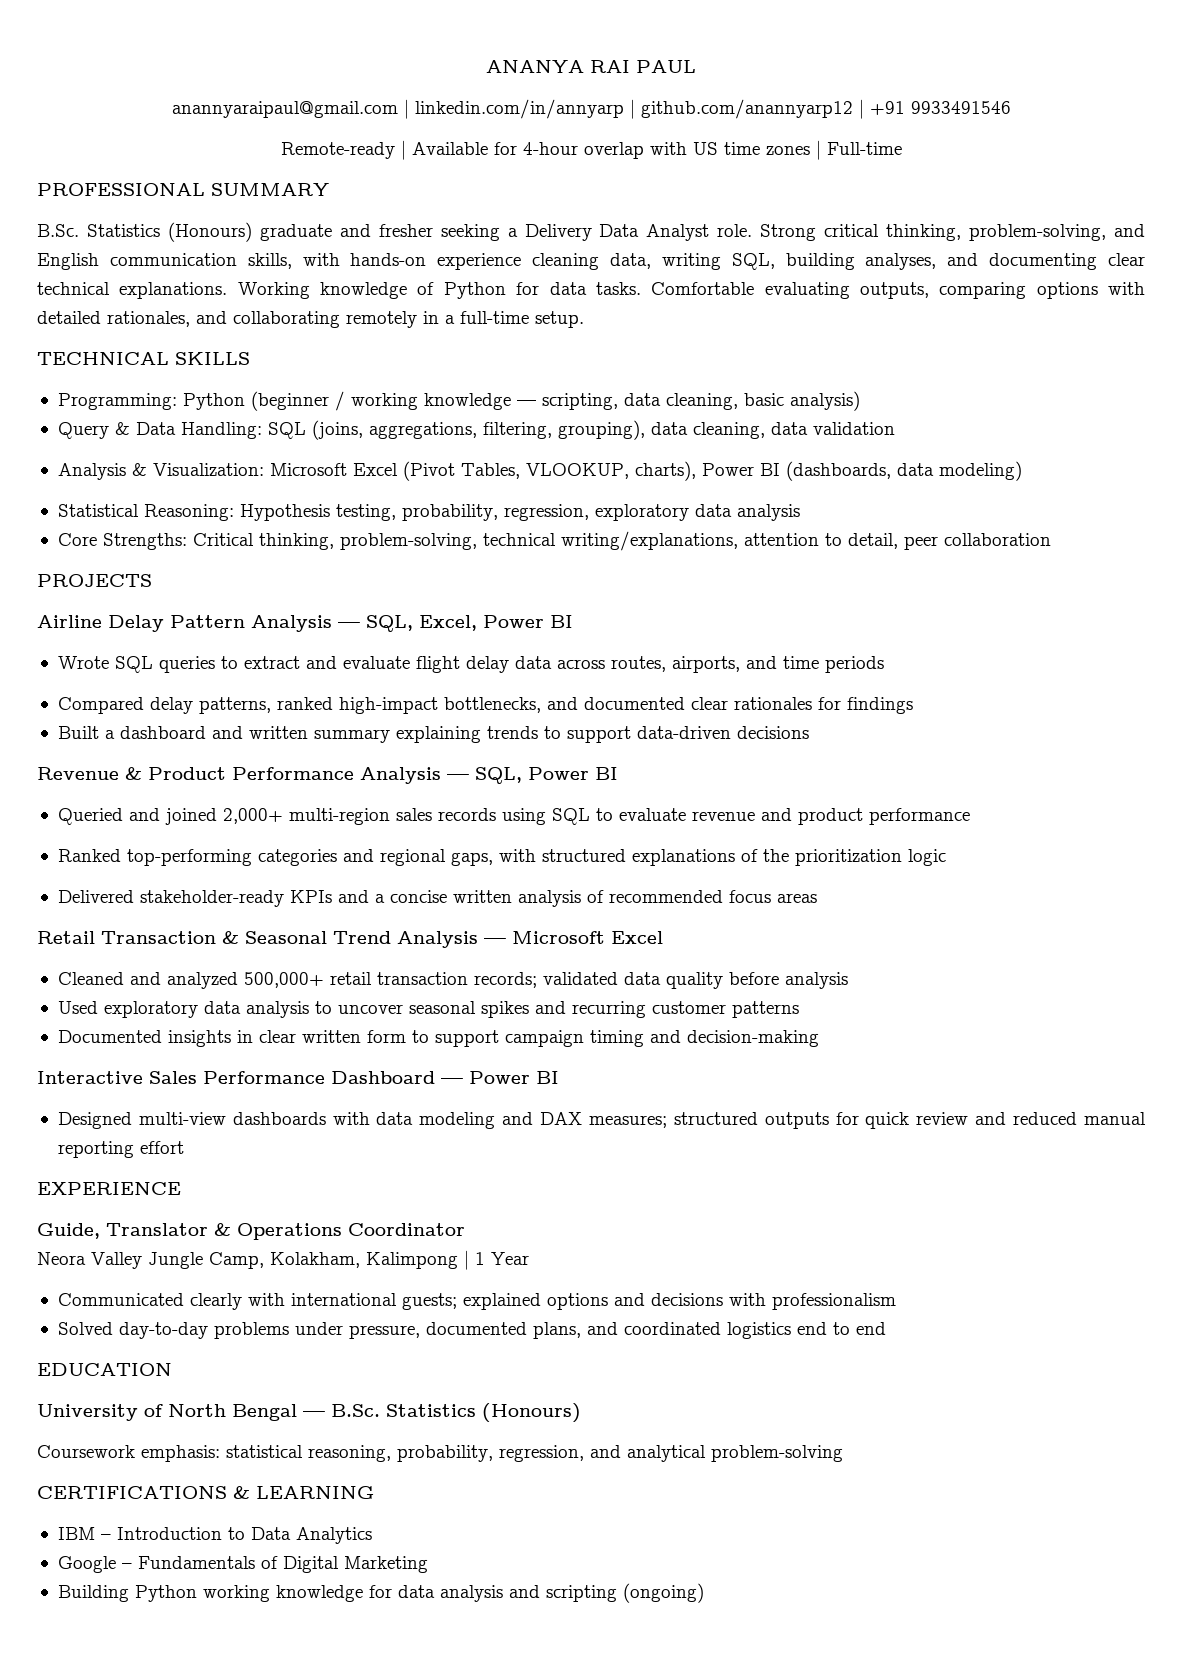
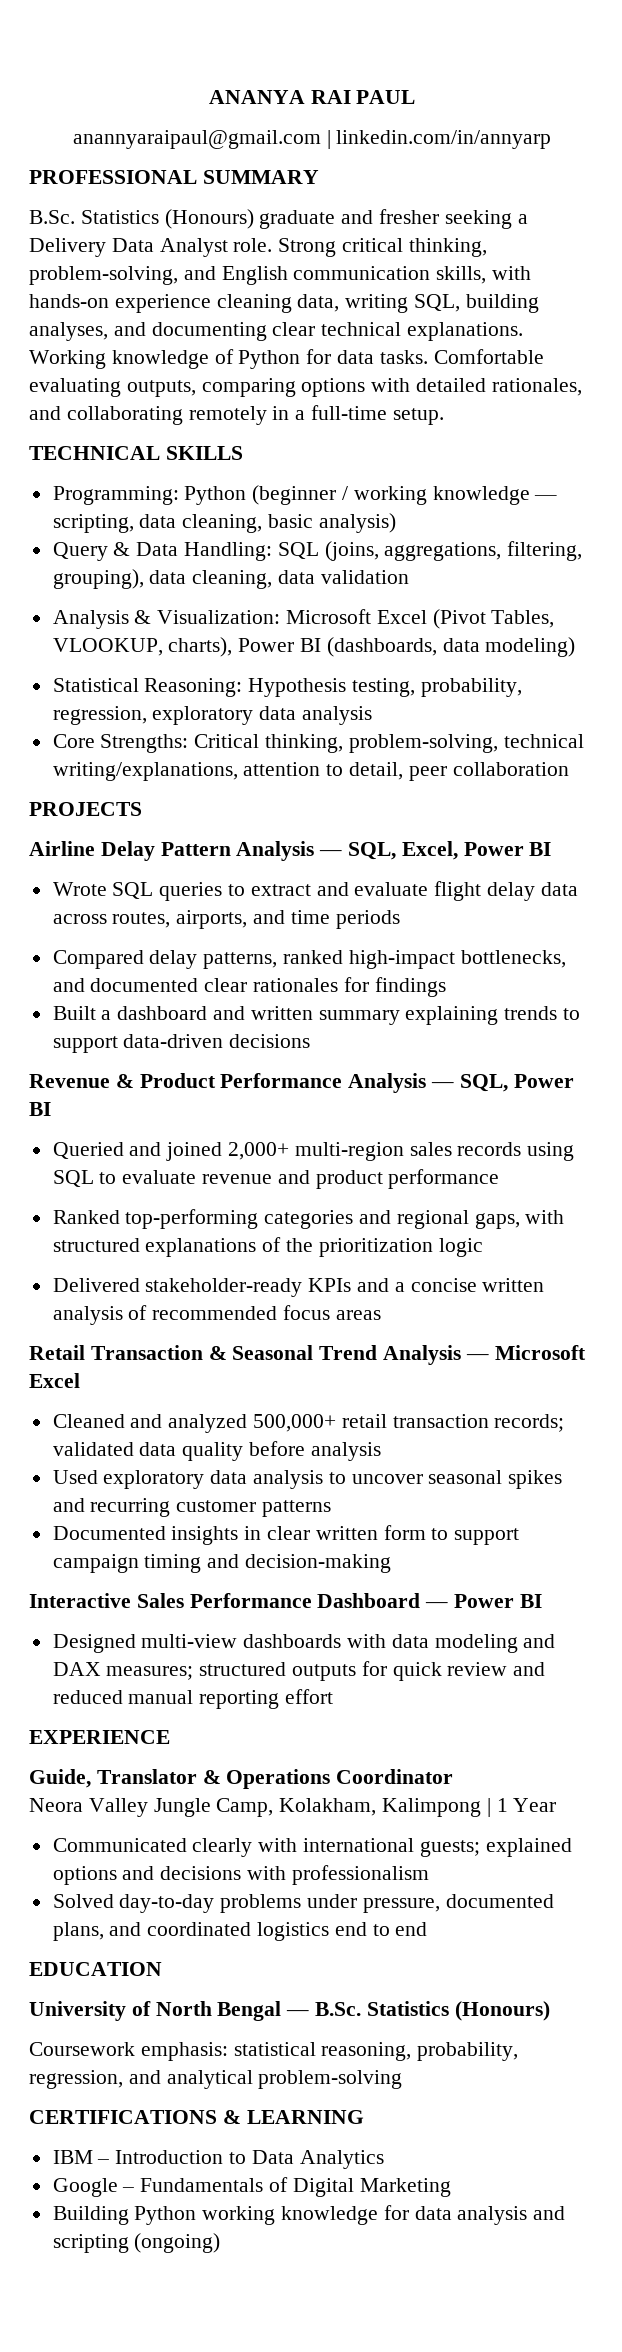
- anannyaraipaul@gmail.com | linkedin.com/in/annyarp | github.com/anannyarp12 | +91 9933491546
- Remote-ready | Available for 4-hour overlap with US time zones | Full-time
+ anannyaraipaul@gmail.com | linkedin.com/in/annyarp

